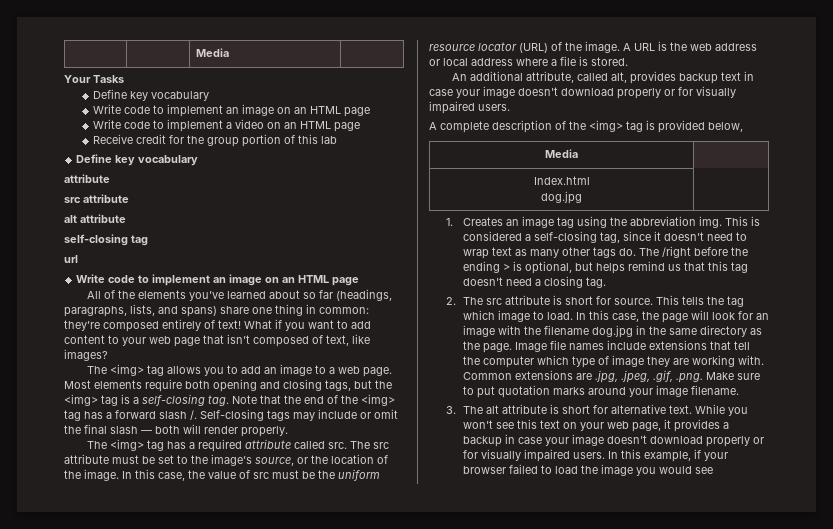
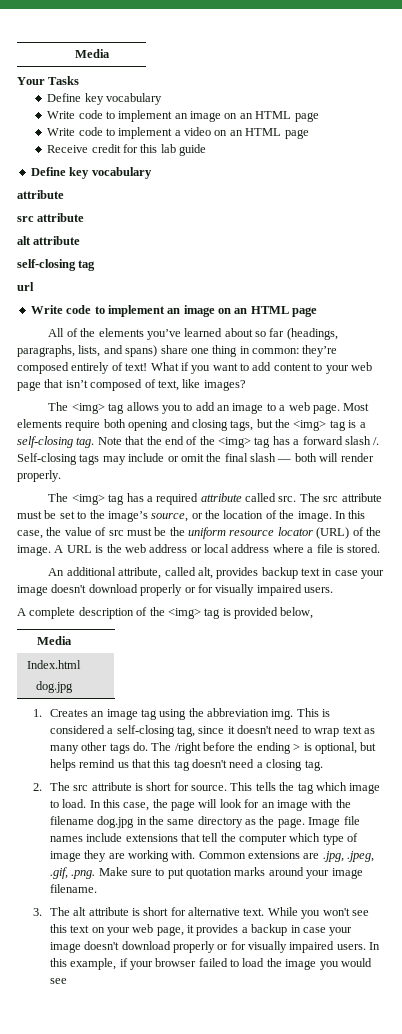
- Receive credit for the group portion of this lab
+ Receive credit for this lab guide

